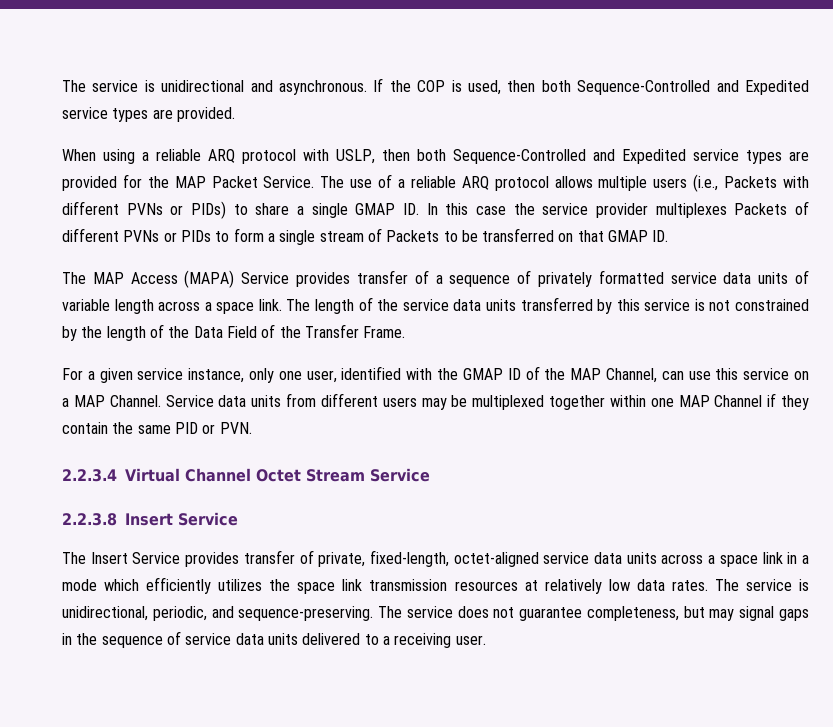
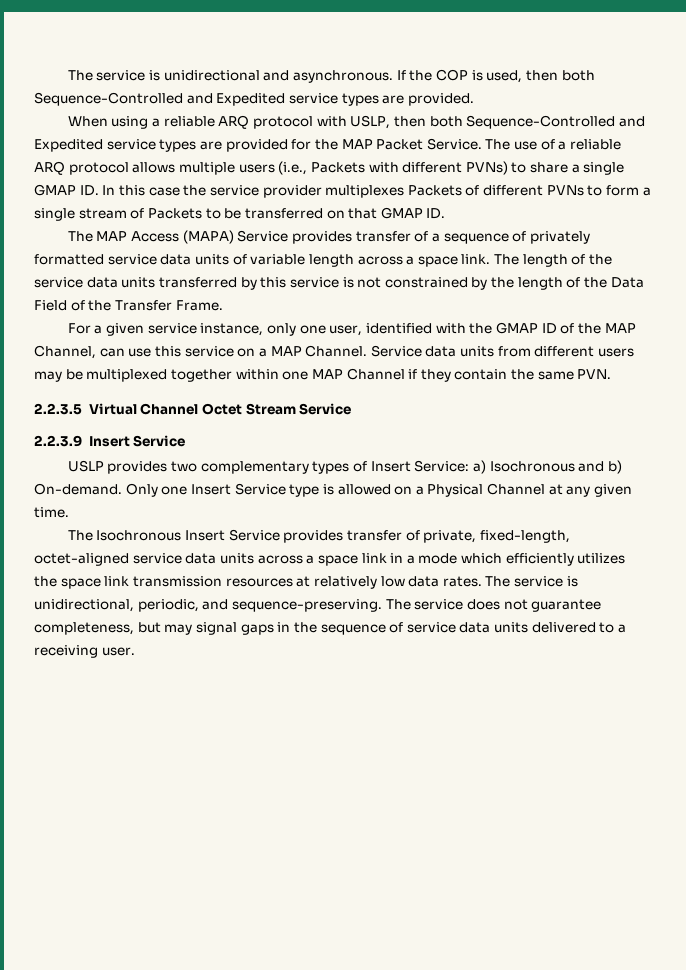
- The use of a reliable ARQ protocol allows multiple users (i.e., Packets with different PVNs or PIDs) to share a single GMAP ID. In this case the service provider multiplexes Packets of different PVNs or PIDs to form a single stream of Packets to be transferred on that GMAP ID.
+ The use of a reliable ARQ protocol allows multiple users (i.e., Packets with different PVNs) to share a single GMAP ID. In this case the service provider multiplexes Packets of different PVNs to form a single stream of Packets to be transferred on that GMAP ID.
- Service data units from different users may be multiplexed together within one MAP Channel if they contain the same PID or PVN.
+ Service data units from different users may be multiplexed together within one MAP Channel if they contain the same PVN.
- 2.2.3.4 Virtual Channel Octet Stream Service
+ 2.2.3.5 Virtual Channel Octet Stream Service
- 2.2.3.8 Insert Service
- The Insert Service provides transfer of private, fixed-length, octet-aligned service data units across a space link in a mode which efficiently utilizes the space link transmission resources at relatively low data rates.
+ 2.2.3.9 Insert Service
+ USLP provides two complementary types of Insert Service: a) Isochronous and b) On-demand. Only one Insert Service type is allowed on a Physical Channel at any given time.
+ The Isochronous Insert Service provides transfer of private, fixed-length, octet-aligned service data units across a space link in a mode which efficiently utilizes the space link transmission resources at relatively low data rates.

